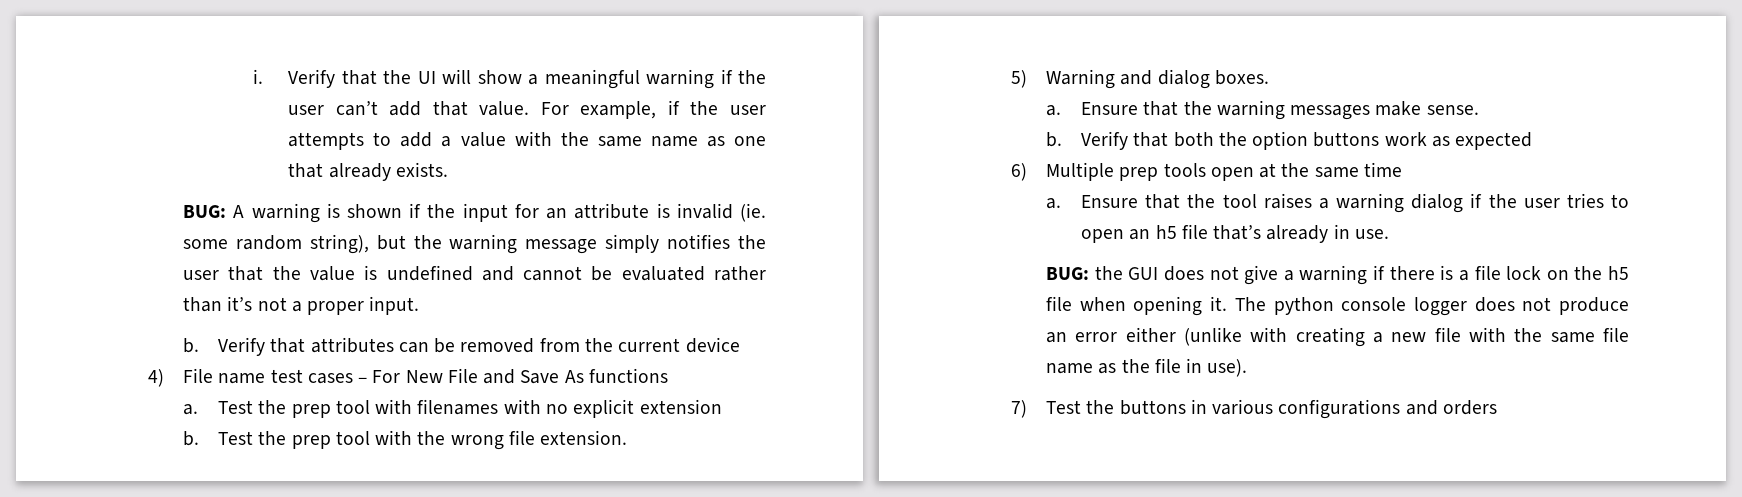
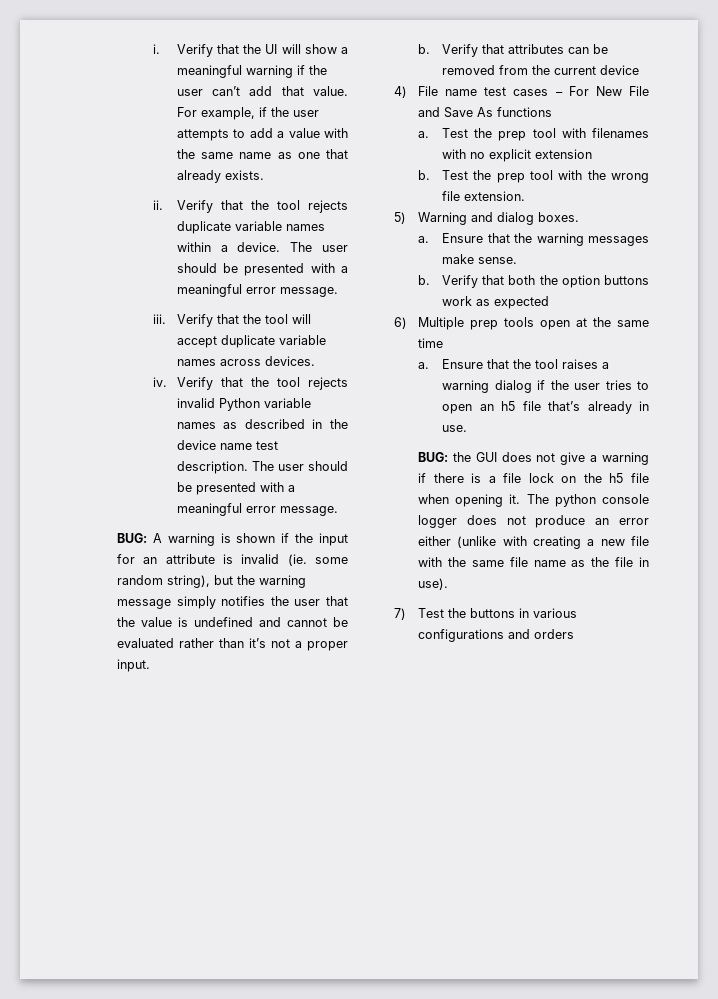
+ ii. Verify that the tool rejects duplicate variable names within a device. The user should be presented with a meaningful error message.
+ iii. Verify that the tool will accept duplicate variable names across devices.
+ iv. Verify that the tool rejects invalid Python variable names as described in the device name test description. The user should be presented with a meaningful error message.

